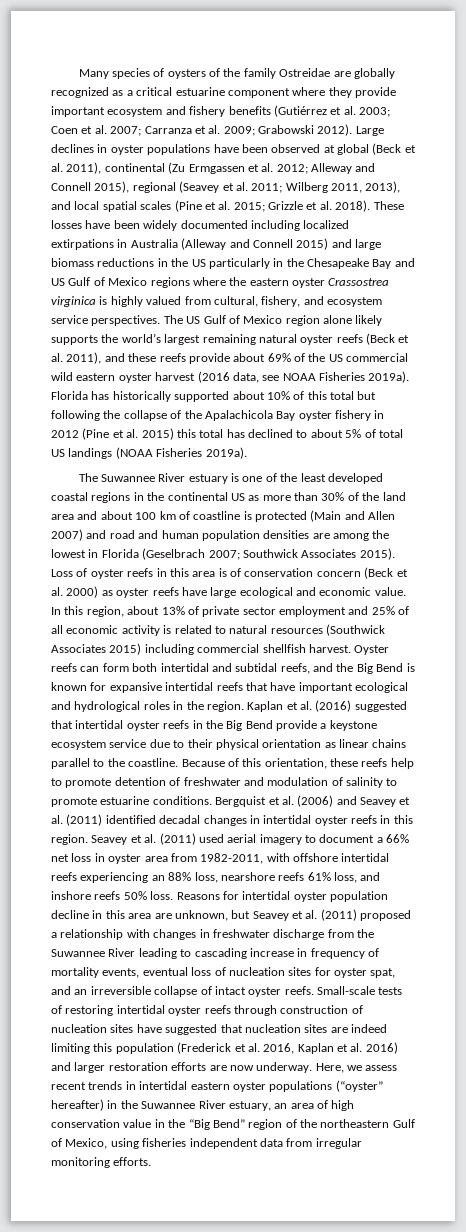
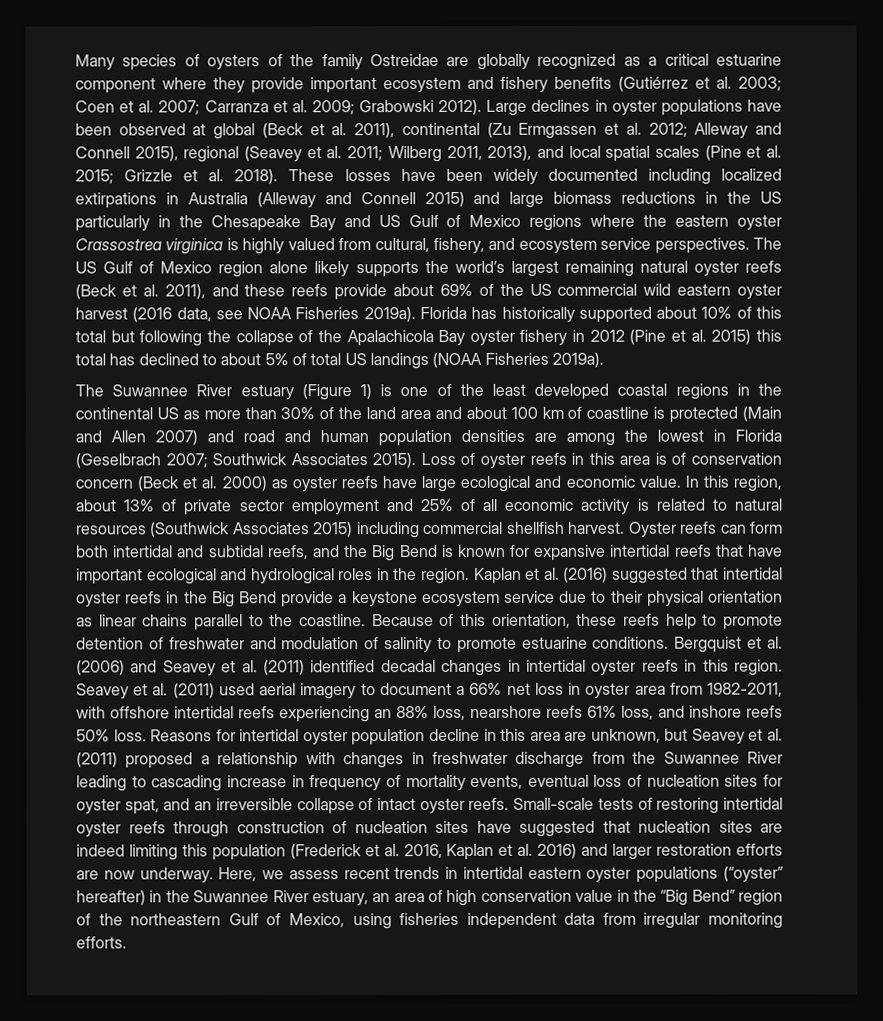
- The Suwannee River estuary is one of the least developed coastal regions in the continental US as more than 30% of the land area and about 100 km of coastline is protected (Main and Allen 2007) and road and human population densities are among the lowest in Florida (Geselbrach 2007; Southwick Associates 2015).
+ The Suwannee River estuary (Figure 1) is one of the least developed coastal regions in the continental US as more than 30% of the land area and about 100 km of coastline is protected (Main and Allen 2007) and road and human population densities are among the lowest in Florida (Geselbrach 2007; Southwick Associates 2015).

